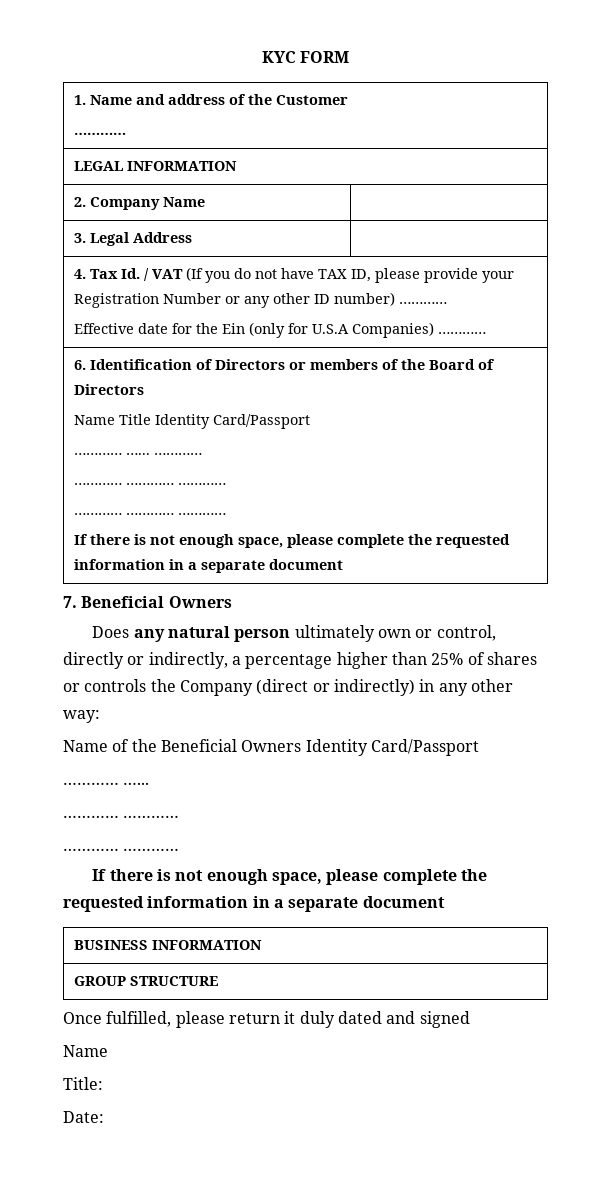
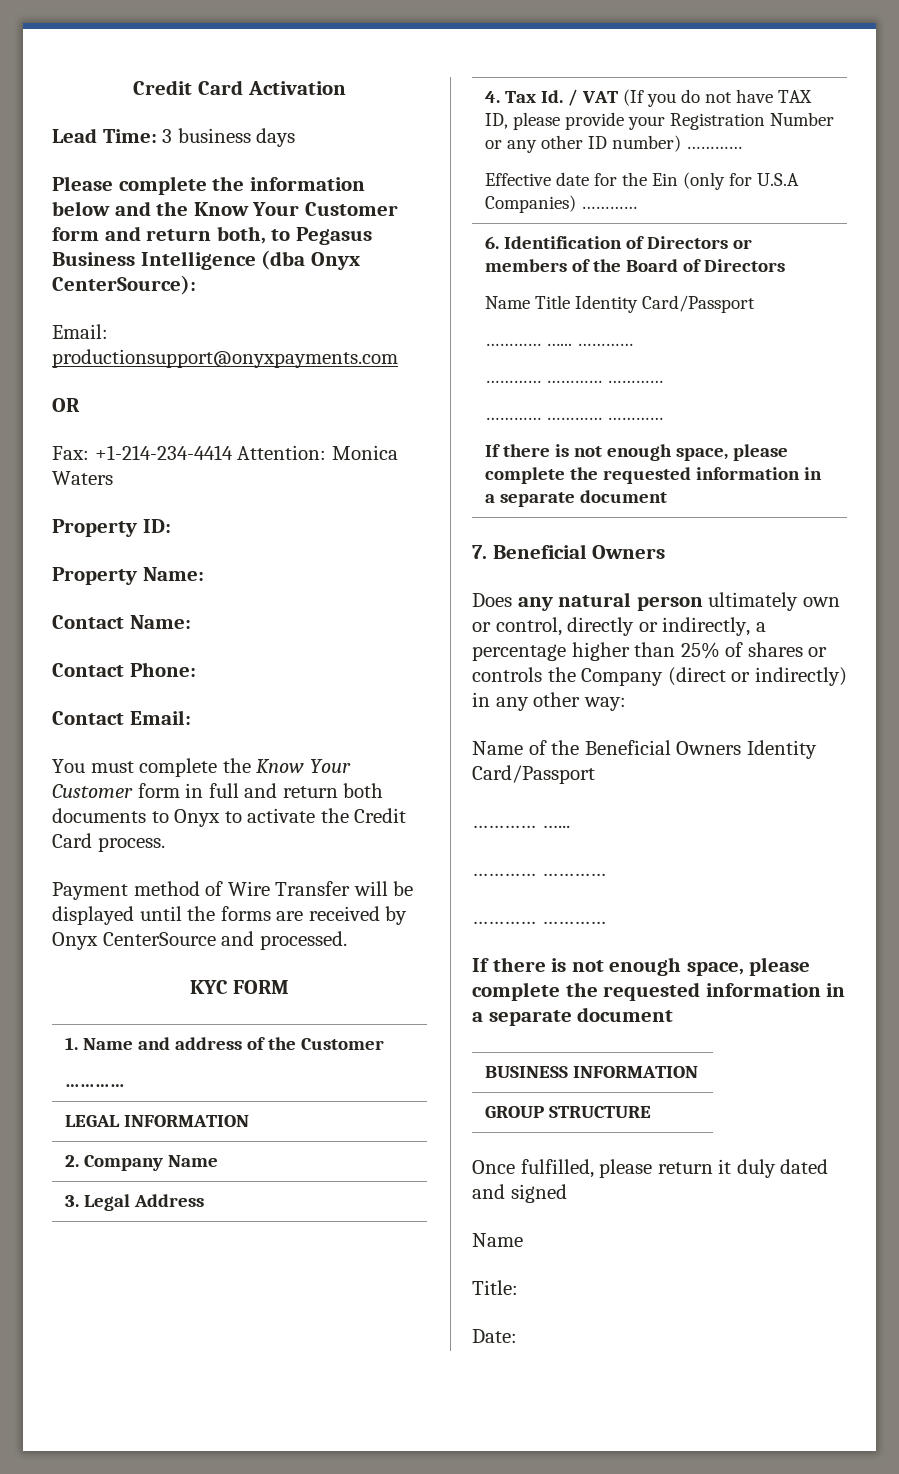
+ Credit Card Activation
+ Lead Time: 3 business days
+ Please complete the information below and the Know Your Customer form and return both, to Pegasus Business Intelligence (dba Onyx CenterSource):
+ Email: productionsupport@onyxpayments.com
+ OR
+ Fax: +1-214-234-4414 Attention: Monica Waters
+ Property ID:
+ Property Name:
+ Contact Name:
+ Contact Phone:
+ Contact Email:
+ You must complete the Know Your Customer form in full and return both documents to Onyx to activate the Credit Card process.
+ Payment method of Wire Transfer will be displayed until the forms are received by Onyx CenterSource and processed.

